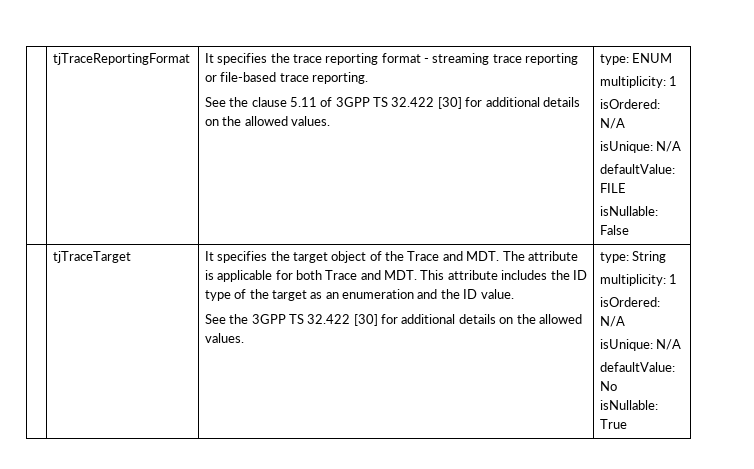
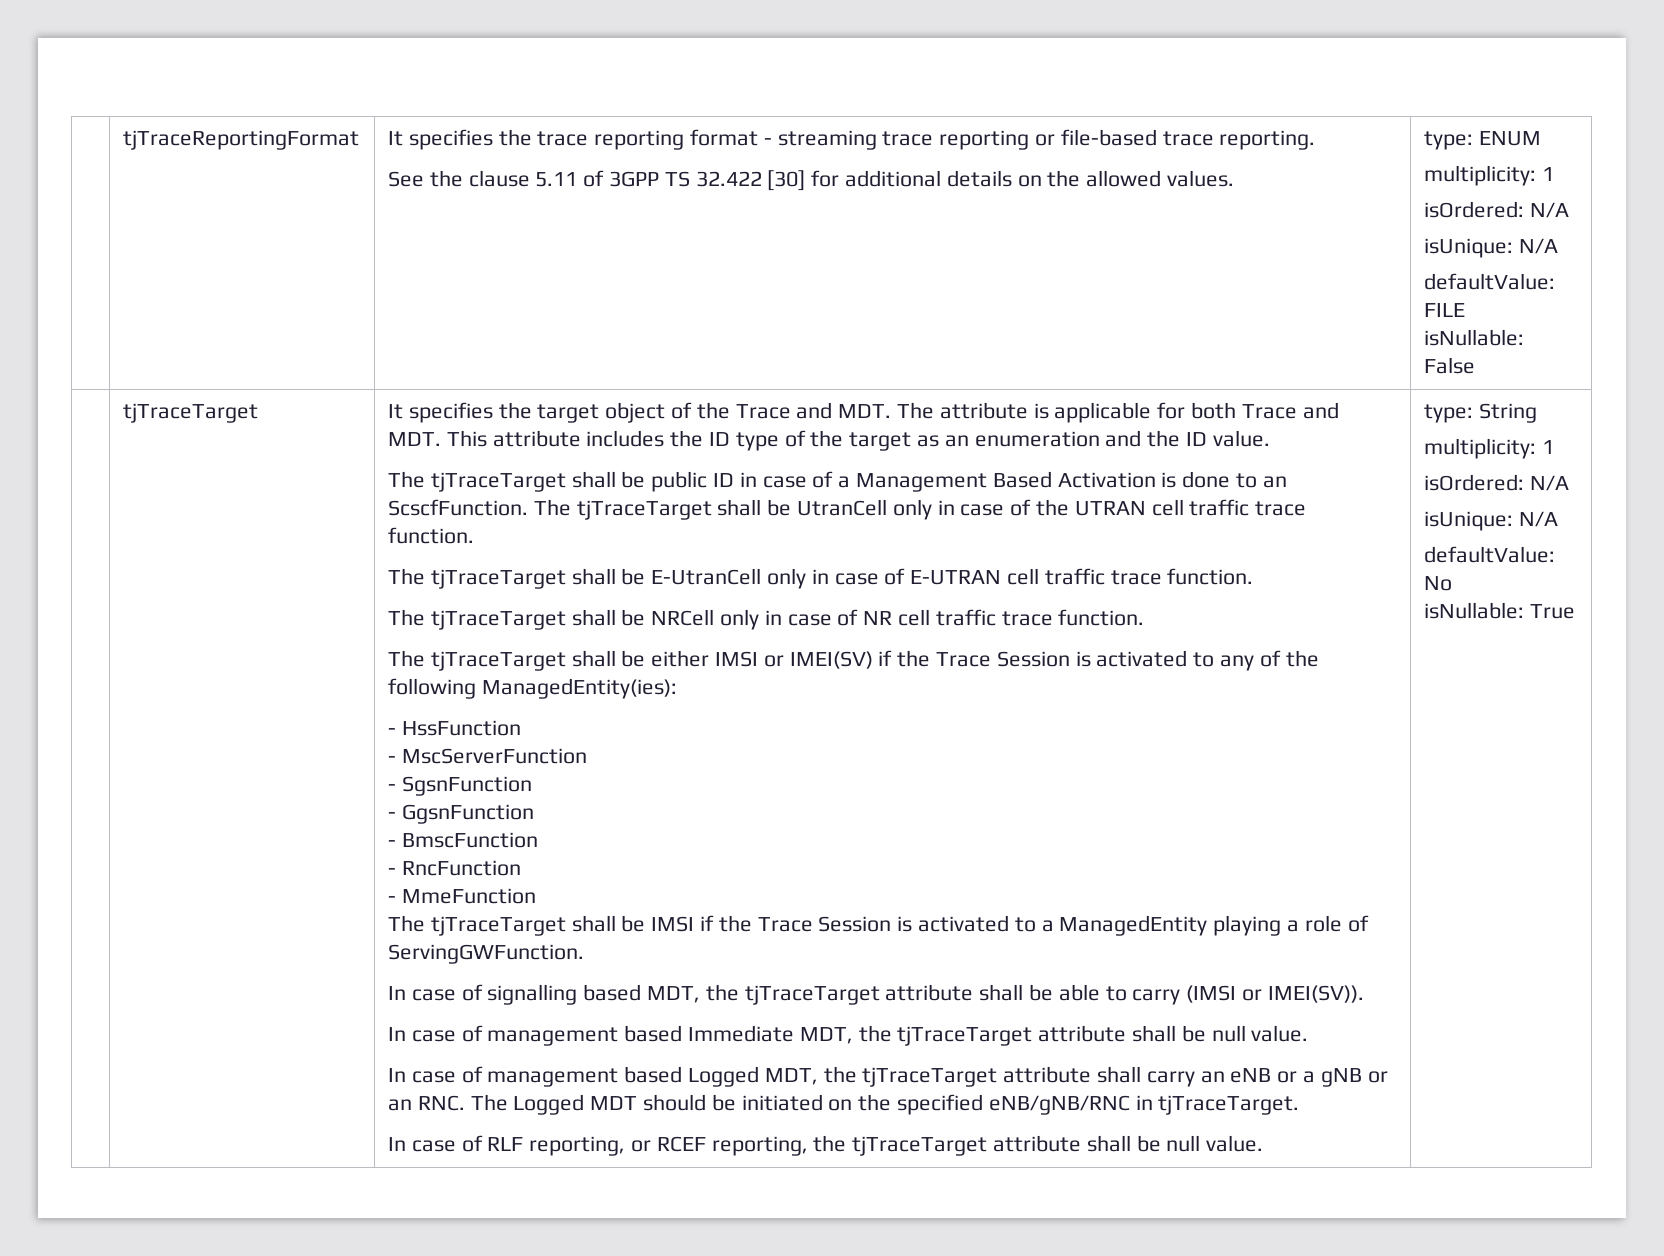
- See the 3GPP TS 32.422 [30] for additional details on the allowed values.
+ The tjTraceTarget shall be public ID in case of a Management Based Activation is done to an ScscfFunction. The tjTraceTarget shall be UtranCell only in case of the UTRAN cell traffic trace function.
+ The tjTraceTarget shall be E-UtranCell only in case of E-UTRAN cell traffic trace function.
+ The tjTraceTarget shall be NRCell only in case of NR cell traffic trace function.
+ The tjTraceTarget shall be either IMSI or IMEI(SV) if the Trace Session is activated to any of the following ManagedEntity(ies):
+ - HssFunction
+ - MscServerFunction
+ - SgsnFunction
+ - GgsnFunction
+ - BmscFunction
+ - RncFunction
+ - MmeFunction
+ The tjTraceTarget shall be IMSI if the Trace Session is activated to a ManagedEntity playing a role of ServingGWFunction.
+ In case of signalling based MDT, the tjTraceTarget attribute shall be able to carry (IMSI or IMEI(SV)).
+ In case of management based Immediate MDT, the tjTraceTarget attribute shall be null value.
+ In case of management based Logged MDT, the tjTraceTarget attribute shall carry an eNB or a gNB or an RNC. The Logged MDT should be initiated on the specified eNB/gNB/RNC in tjTraceTarget.
+ In case of RLF reporting, or RCEF reporting, the tjTraceTarget attribute shall be null value.

